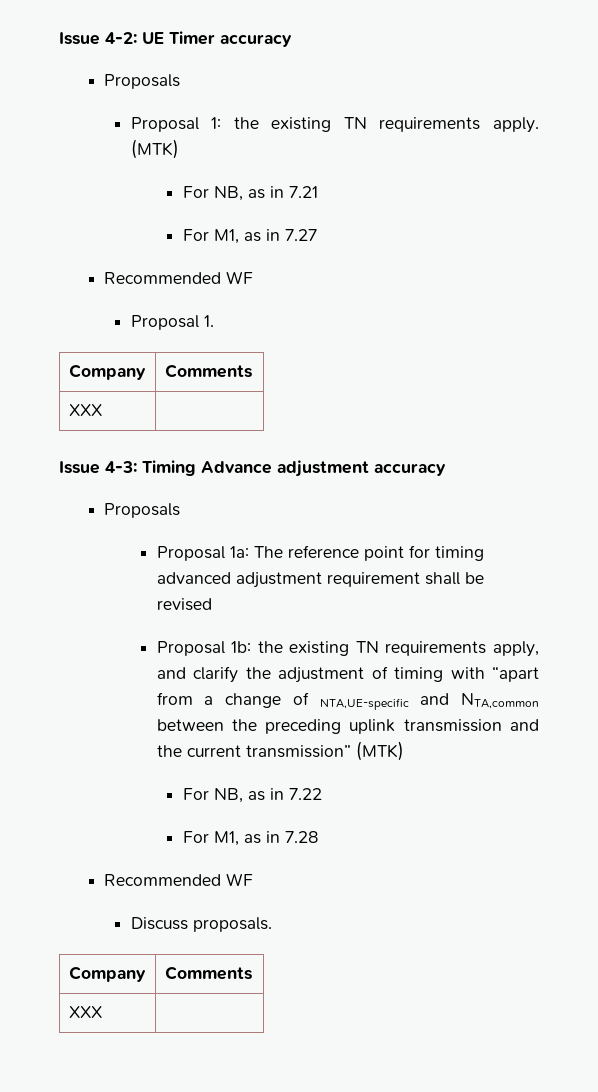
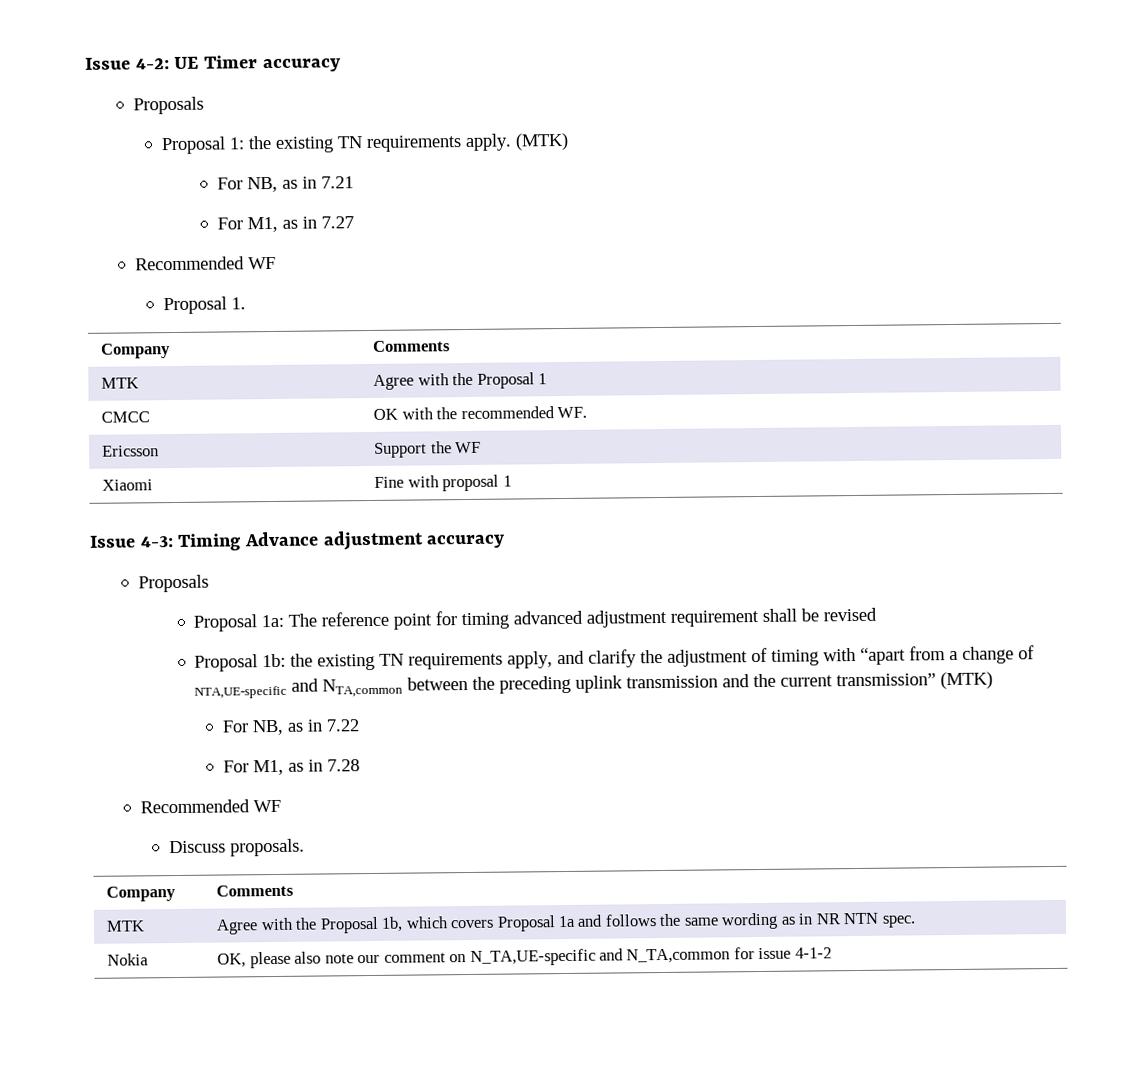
  Proposal 1.
  Company | Comments
- XXX |
+ MTK | Agree with the Proposal 1
+ CMCC | OK with the recommended WF.
+ Ericsson | Support the WF
+ Xiaomi | Fine with proposal 1
  Discuss proposals.
  Company | Comments
- XXX |
+ MTK | Agree with the Proposal 1b, which covers Proposal 1a and follows the same wording as in NR NTN spec.
+ Nokia | OK, please also note our comment on N_TA,UE-specific and N_TA,common for issue 4-1-2

